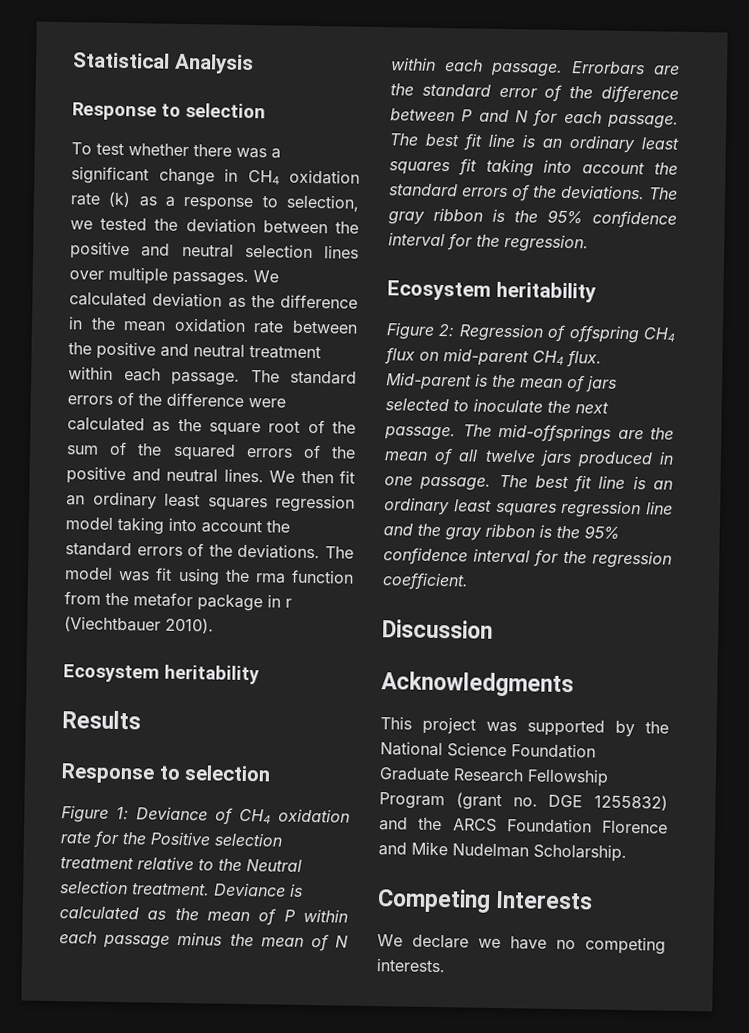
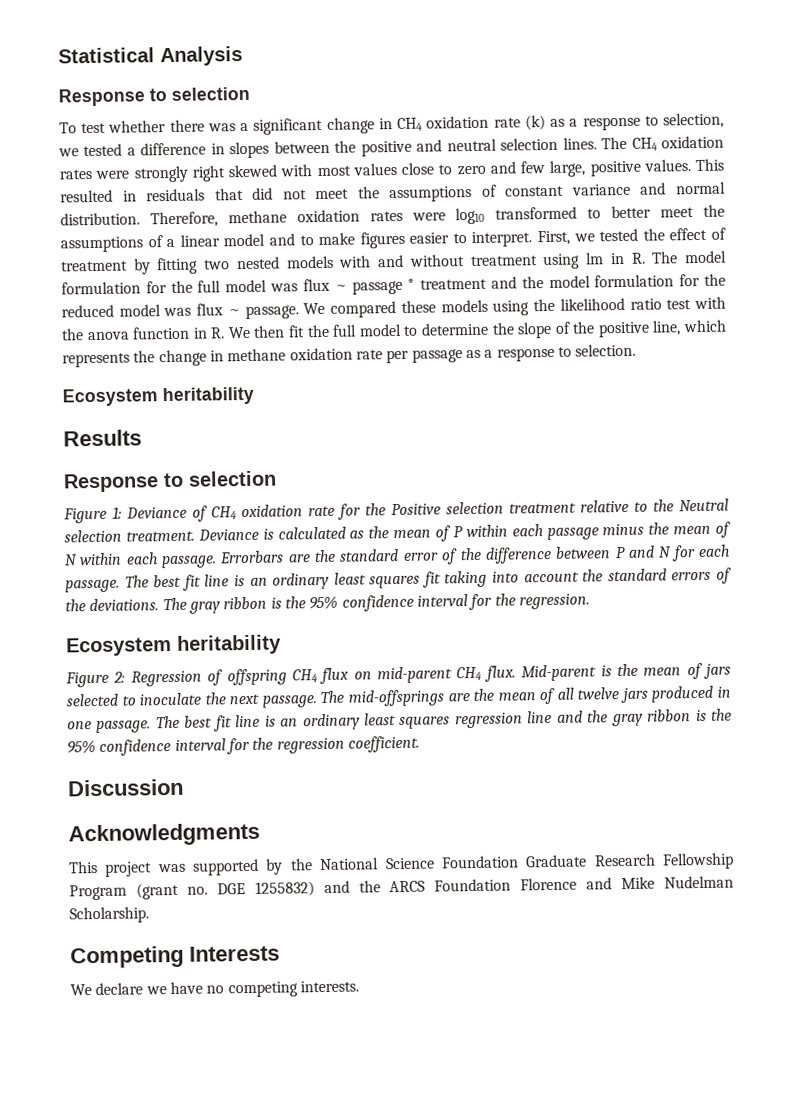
- To test whether there was a significant change in CH4 oxidation rate (k) as a response to selection, we tested the deviation between the positive and neutral selection lines over multiple passages. We calculated deviation as the difference in the mean oxidation rate between the positive and neutral treatment within each passage. The standard errors of the difference were calculated as the square root of the sum of the squared errors of the positive and neutral lines. We then fit an ordinary least squares regression model taking into account the standard errors of the deviations. The model was fit using the rma function from the metafor package in r (Viechtbauer 2010).
+ To test whether there was a significant change in CH4 oxidation rate (k) as a response to selection, we tested a difference in slopes between the positive and neutral selection lines. The CH4 oxidation rates were strongly right skewed with most values close to zero and few large, positive values. This resulted in residuals that did not meet the assumptions of constant variance and normal distribution. Therefore, methane oxidation rates were log10 transformed to better meet the assumptions of a linear model and to make figures easier to interpret. First, we tested the effect of treatment by fitting two nested models with and without treatment using lm in R. The model formulation for the full model was flux ~ passage * treatment and the model formulation for the reduced model was flux ~ passage. We compared these models using the likelihood ratio test with the anova function in R. We then fit the full model to determine the slope of the positive line, which represents the change in methane oxidation rate per passage as a response to selection.

